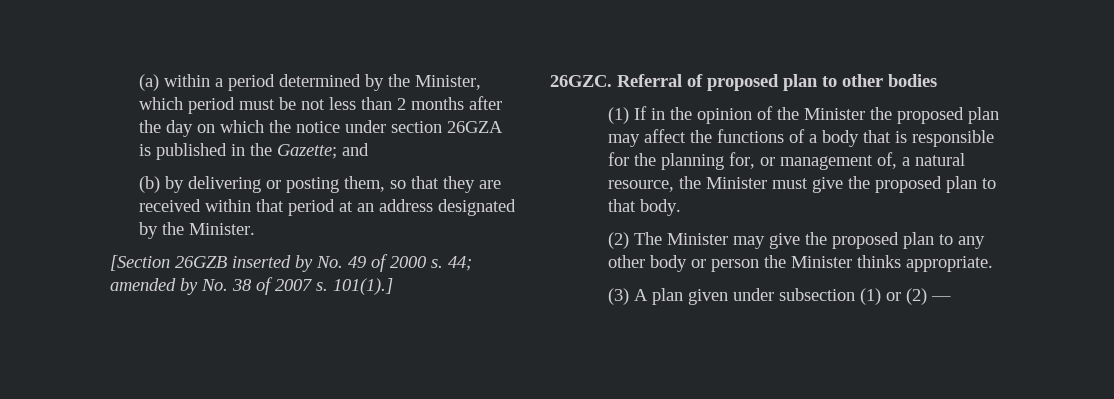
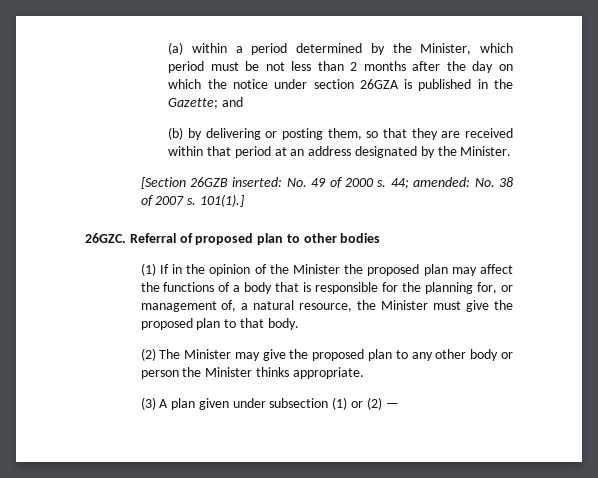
- [Section 26GZB inserted by No. 49 of 2000 s.
+ [Section 26GZB inserted: No. 49 of 2000 s.
- 44; amended by No. 38 of 2007 s.
+ 44; amended: No. 38 of 2007 s.

